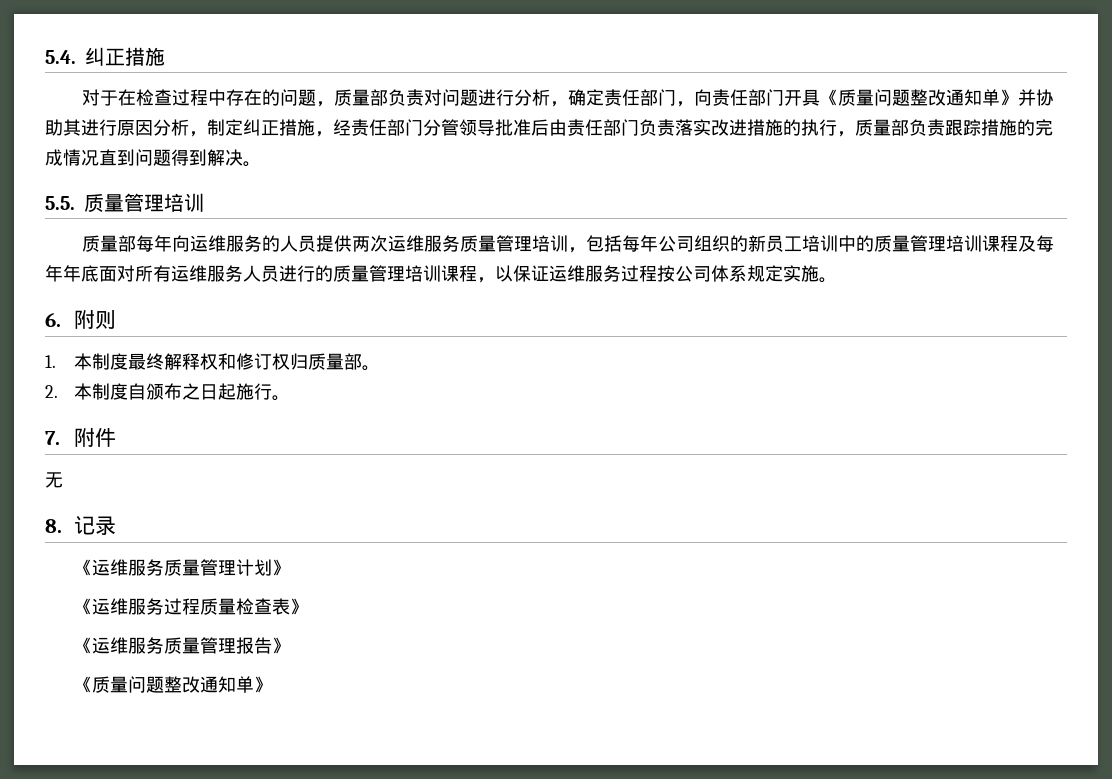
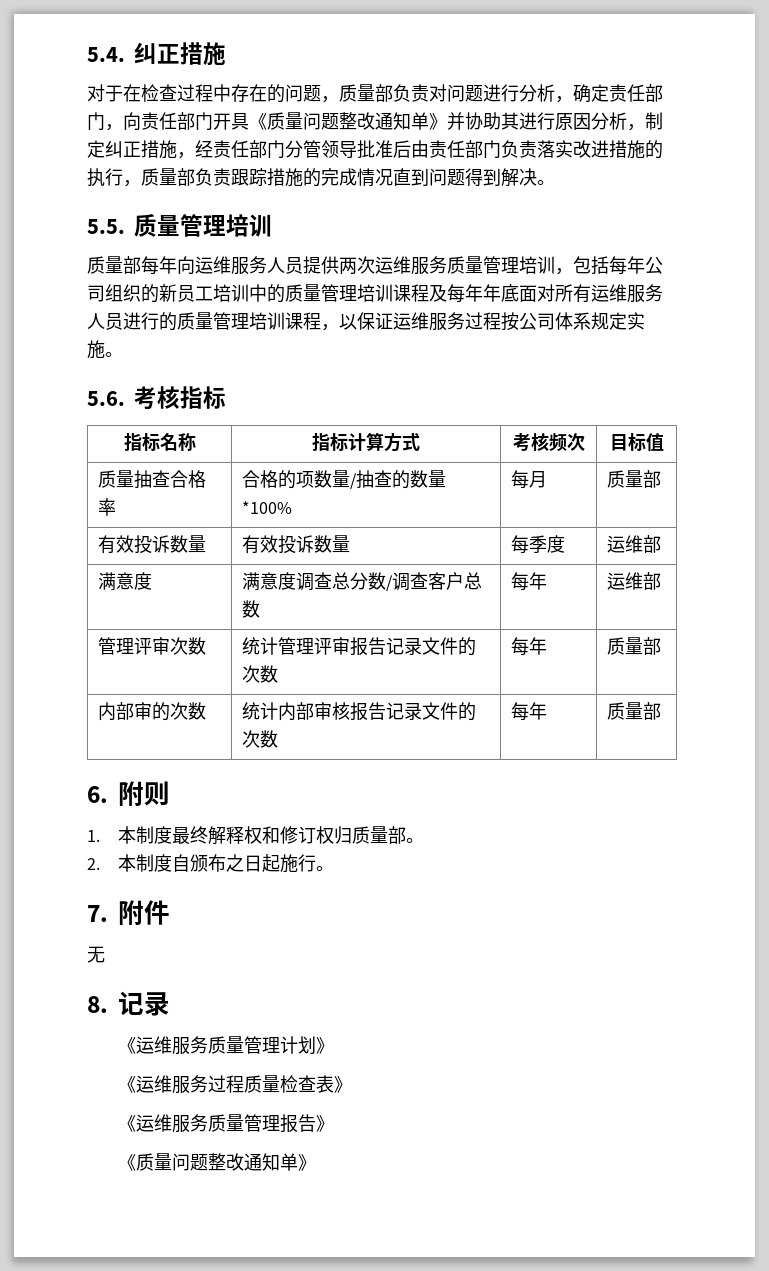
- 质量部每年向运维服务的人员提供两次运维服务质量管理培训，包括每年公司组织的新员工培训中的质量管理培训课程及每年年底面对所有运维服务人员进行的质量管理培训课程，以保证运维服务过程按公司体系规定实施。
+ 质量部每年向运维服务人员提供两次运维服务质量管理培训，包括每年公司组织的新员工培训中的质量管理培训课程及每年年底面对所有运维服务人员进行的质量管理培训课程，以保证运维服务过程按公司体系规定实施。
+ 5.6.考核指标
+ 指标名称 | 指标计算方式 | 考核频次 | 目标值
+ 质量抽查合格率 | 合格的项数量/抽查的数量*100% | 每月 | 质量部
+ 有效投诉数量 | 有效投诉数量 | 每季度 | 运维部
+ 满意度 | 满意度调查总分数/调查客户总数 | 每年 | 运维部
+ 管理评审次数 | 统计管理评审报告记录文件的次数 | 每年 | 质量部
+ 内部审的次数 | 统计内部审核报告记录文件的次数 | 每年 | 质量部

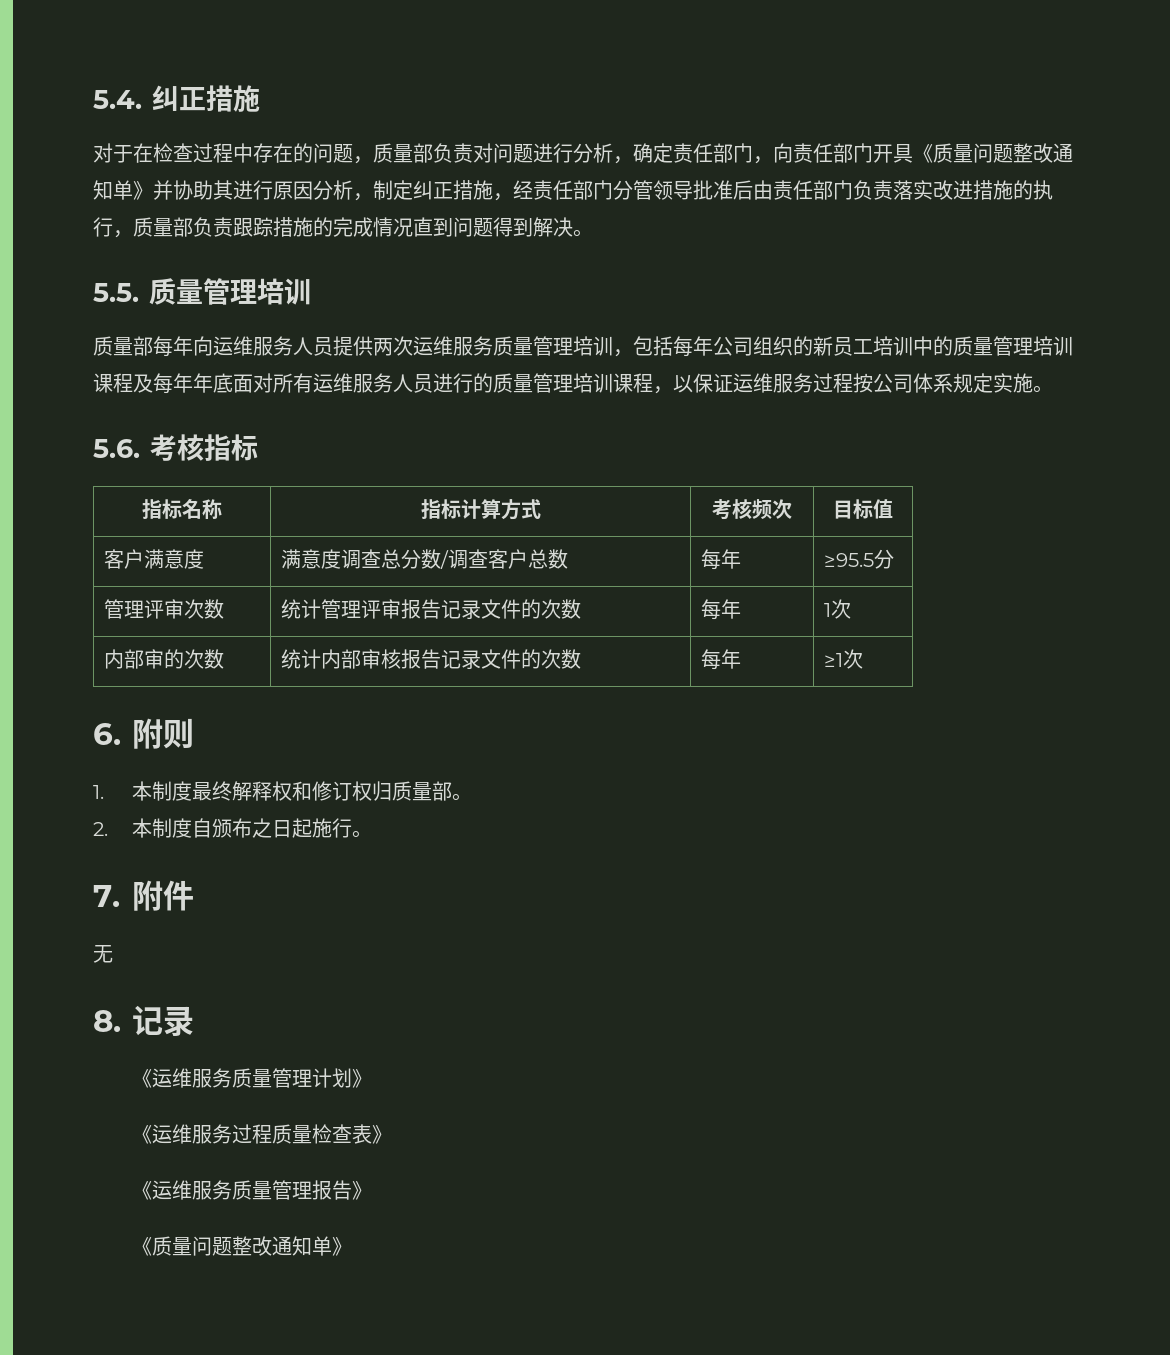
- 质量抽查合格率 | 合格的项数量/抽查的数量*100% | 每月 | 质量部
- 有效投诉数量 | 有效投诉数量 | 每季度 | 运维部
- 满意度 | 满意度调查总分数/调查客户总数 | 每年 | 运维部
+ 客户满意度 | 满意度调查总分数/调查客户总数 | 每年 | ≥95.5分
- 管理评审次数 | 统计管理评审报告记录文件的次数 | 每年 | 质量部
+ 管理评审次数 | 统计管理评审报告记录文件的次数 | 每年 | 1次
- 内部审的次数 | 统计内部审核报告记录文件的次数 | 每年 | 质量部
+ 内部审的次数 | 统计内部审核报告记录文件的次数 | 每年 | ≥1次

